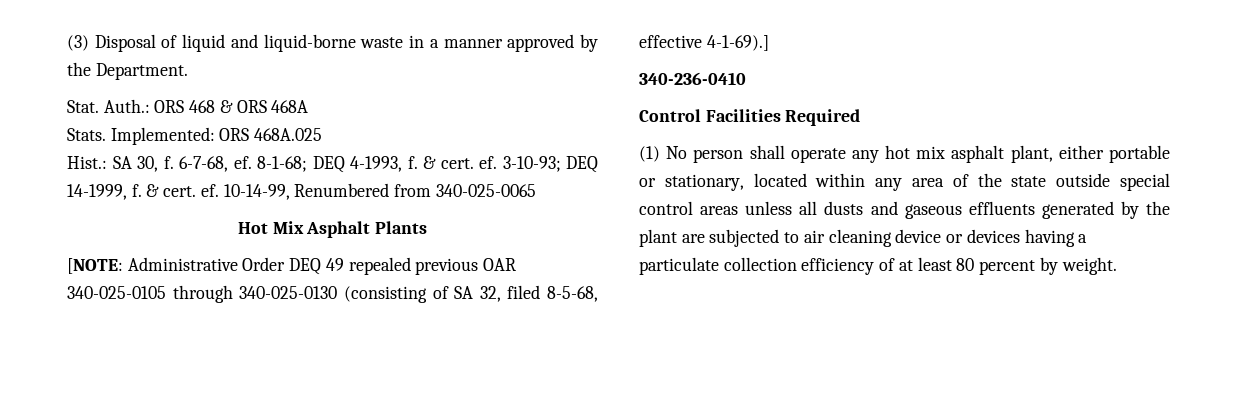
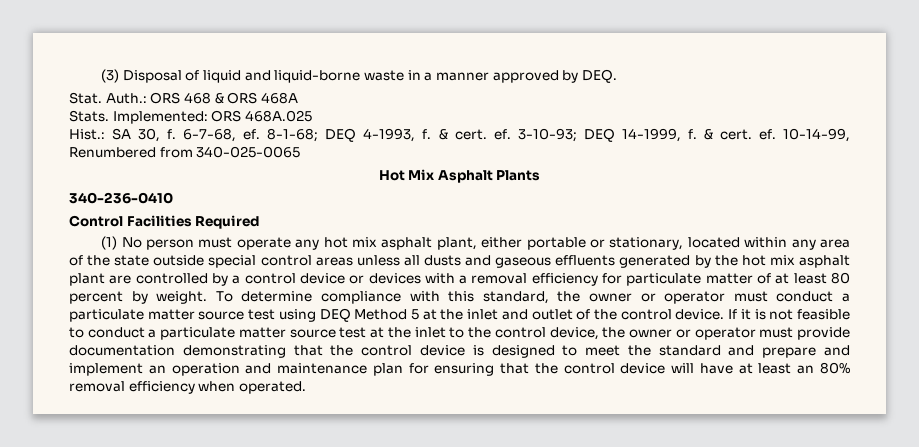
- (3) Disposal of liquid and liquid-borne waste in a manner approved by the Department.
+ (3) Disposal of liquid and liquid-borne waste in a manner approved by DEQ.
- [NOTE: Administrative Order DEQ 49 repealed previous OAR 340-025-0105 through 340-025-0130 (consisting of SA 32, filed 8-5-68, effective 4-1-69).]
- (1) No person shall operate any hot mix asphalt plant, either portable or stationary, located within any area of the state outside special control areas unless all dusts and gaseous effluents generated by the plant are subjected to air cleaning device or devices having a particulate collection efficiency of at least 80 percent by weight.
+ (1) No person must operate any hot mix asphalt plant, either portable or stationary, located within any area of the state outside special control areas unless all dusts and gaseous effluents generated by the hot mix asphalt plant are controlled by a control device or devices with a removal efficiency for particulate matter of at least 80 percent by weight.
+ To determine compliance with this standard, the owner or operator must conduct a particulate matter source test using DEQ Method 5 at the inlet and outlet of the control device. If it is not feasible to conduct a particulate matter source test at the inlet to the control device, the owner or operator must provide documentation demonstrating that the control device is designed to meet the standard and prepare and implement an operation and maintenance plan for ensuring that the control device will have at least an 80% removal efficiency when operated.

